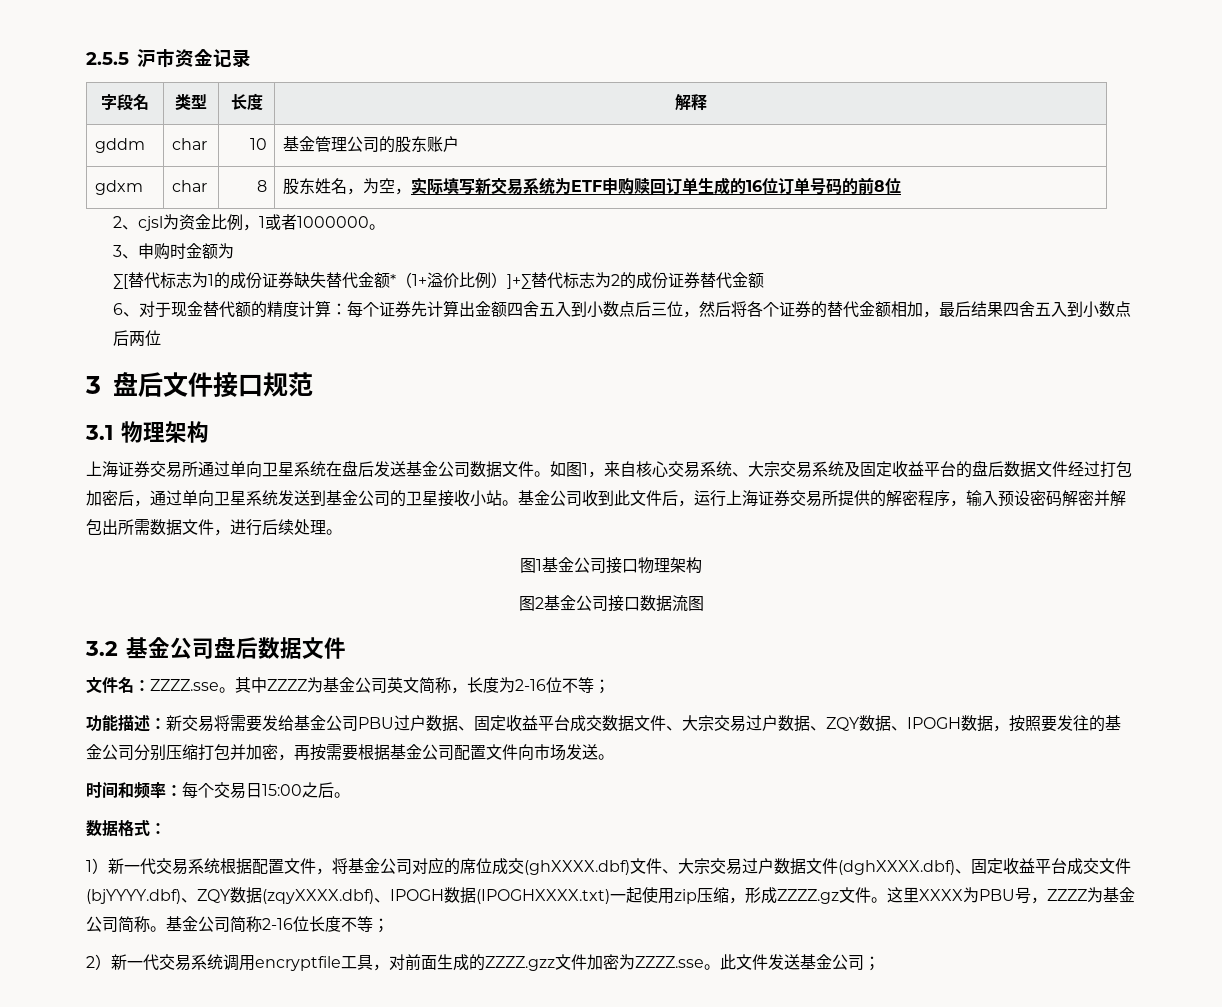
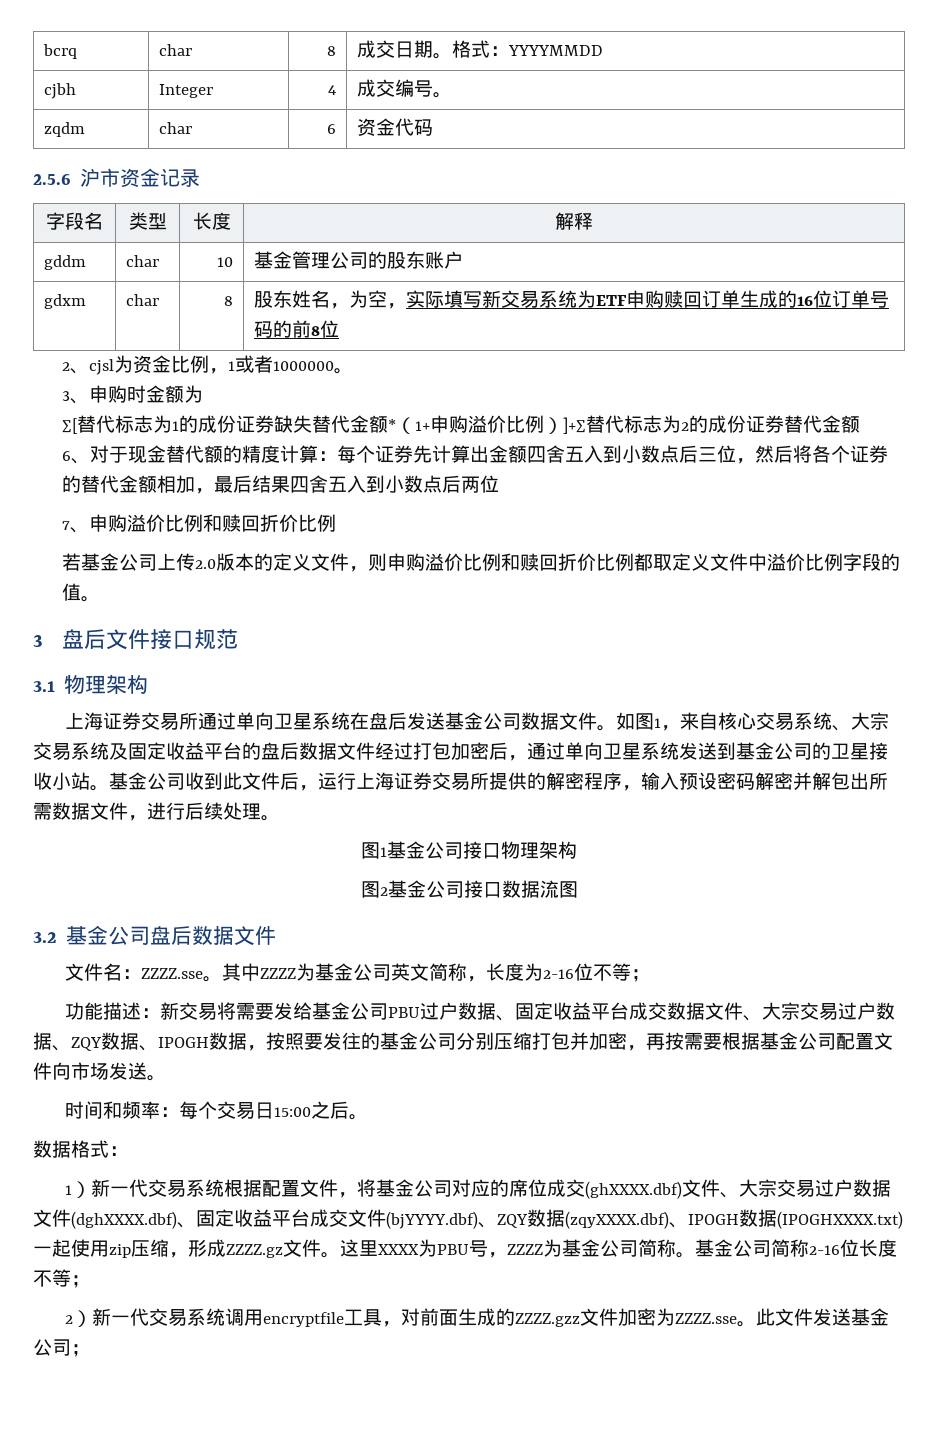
- 2.5.5沪市资金记录
+ bcrq | char | 8 | 成交日期。格式：YYYYMMDD
+ cjbh | Integer | 4 | 成交编号。
+ zqdm | char | 6 | 资金代码
+ 2.5.6沪市资金记录
- ∑[替代标志为1的成份证券缺失替代金额*（1+溢价比例）]+∑替代标志为2的成份证券替代金额
+ ∑[替代标志为1的成份证券缺失替代金额*（1+申购溢价比例）]+∑替代标志为2的成份证券替代金额
+ 7、申购溢价比例和赎回折价比例
+ 若基金公司上传2.0版本的定义文件，则申购溢价比例和赎回折价比例都取定义文件中溢价比例字段的值。

